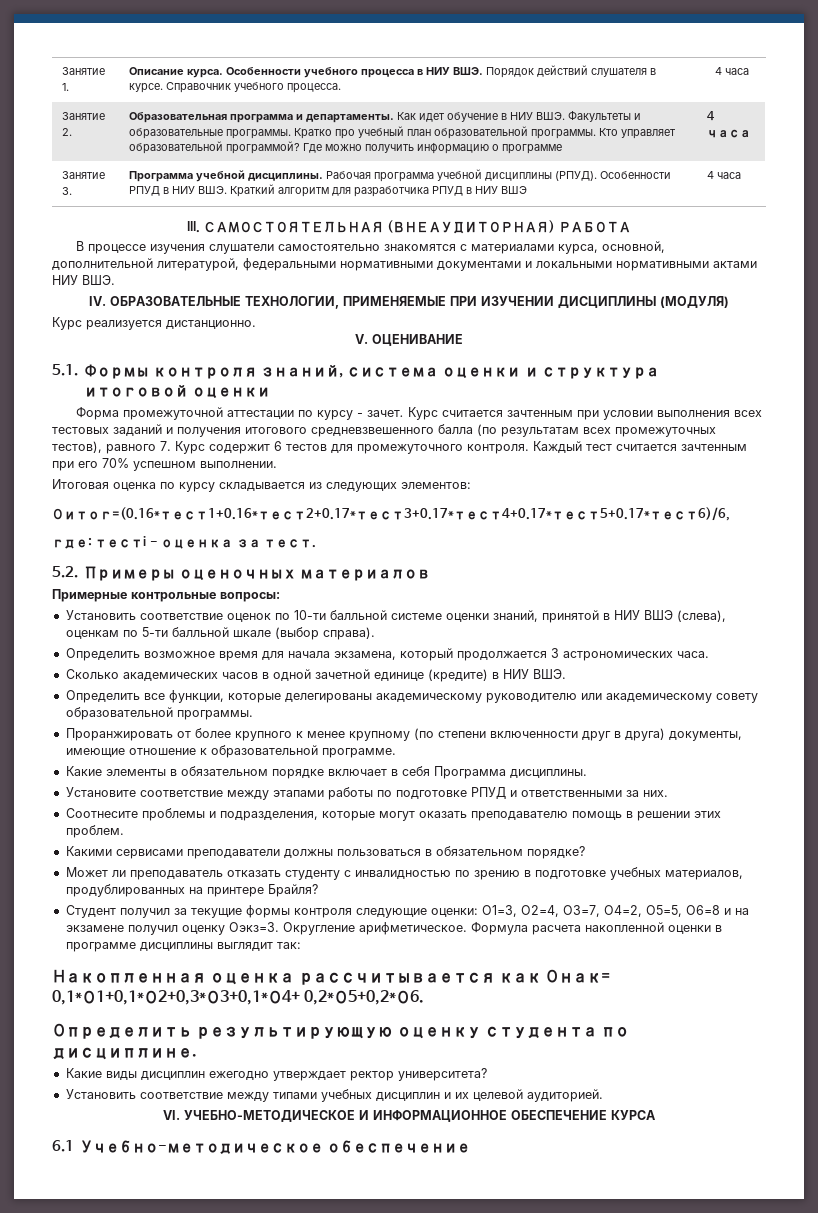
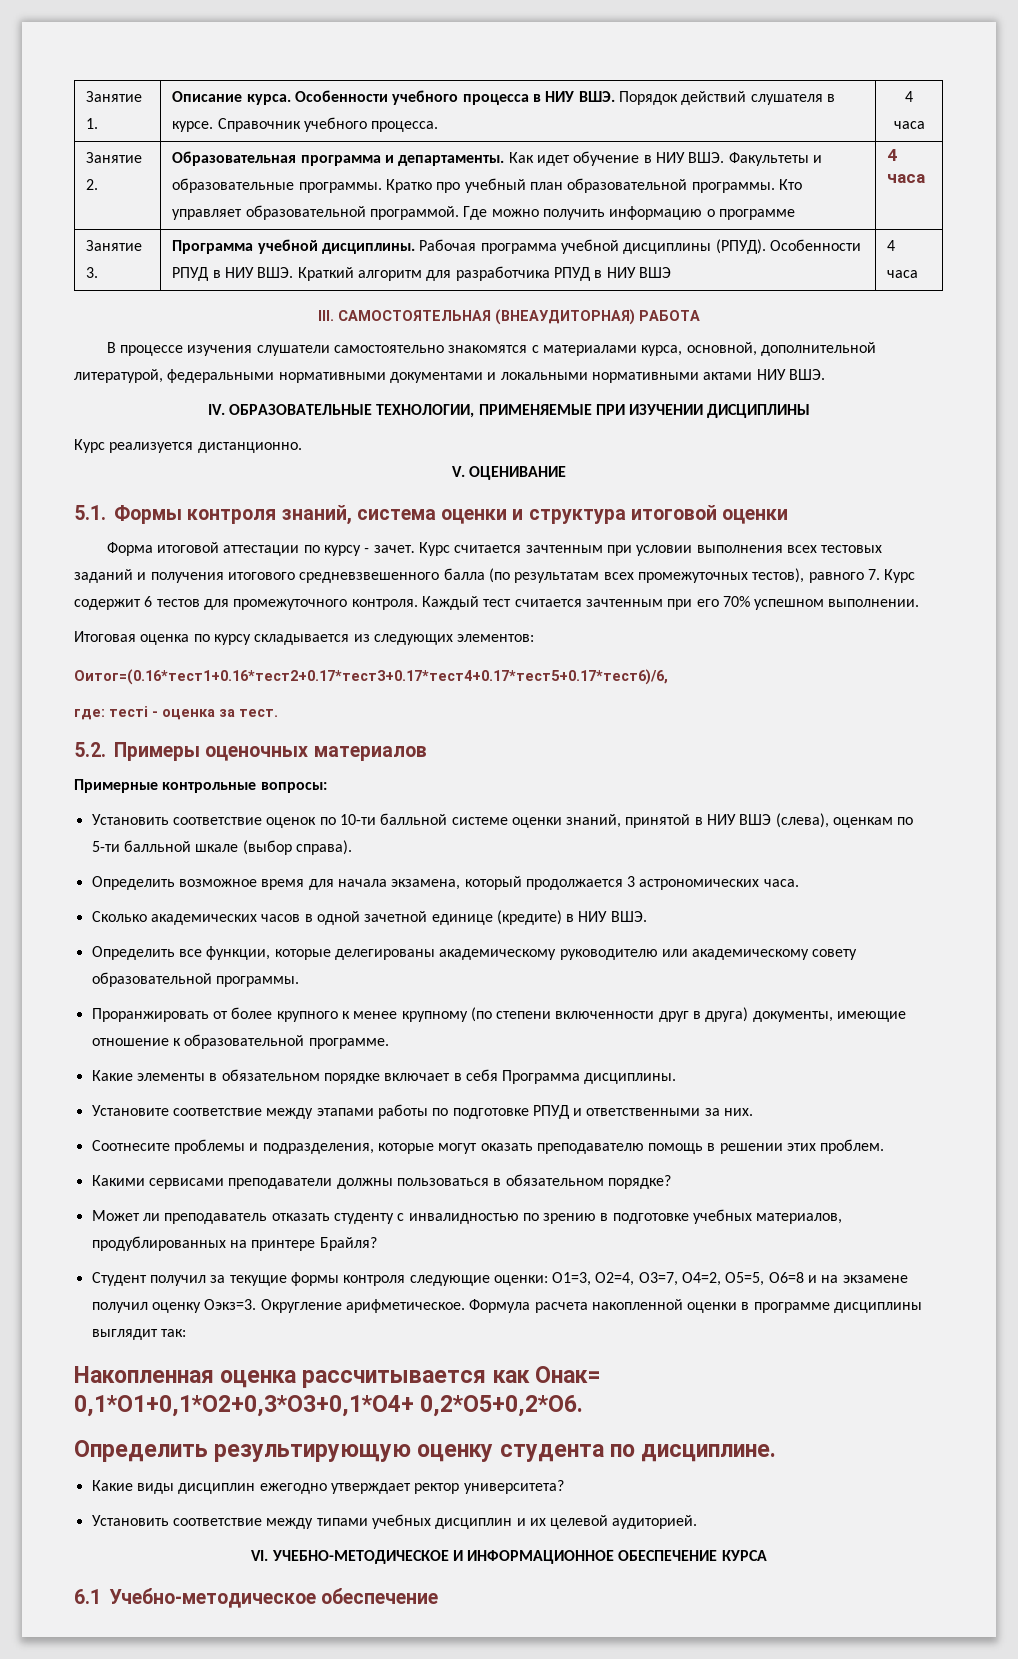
- Занятие 2. | Образовательная программа и департаменты. Как идет обучение в НИУ ВШЭ. Факультеты и образовательные программы. Кратко про учебный план образовательной программы. Кто управляет образовательной программой? Где можно получить информацию о программе | 4 часа
+ Занятие 2. | Образовательная программа и департаменты. Как идет обучение в НИУ ВШЭ. Факультеты и образовательные программы. Кратко про учебный план образовательной программы. Кто управляет образовательной программой. Где можно получить информацию о программе | 4 часа
- IV. ОБРАЗОВАТЕЛЬНЫЕ ТЕХНОЛОГИИ, ПРИМЕНЯЕМЫЕ ПРИ ИЗУЧЕНИИ ДИСЦИПЛИНЫ (МОДУЛЯ)
+ IV. ОБРАЗОВАТЕЛЬНЫЕ ТЕХНОЛОГИИ, ПРИМЕНЯЕМЫЕ ПРИ ИЗУЧЕНИИ ДИСЦИПЛИНЫ
- Форма промежуточной аттестации по курсу - зачет.
+ Форма итоговой аттестации по курсу - зачет.

